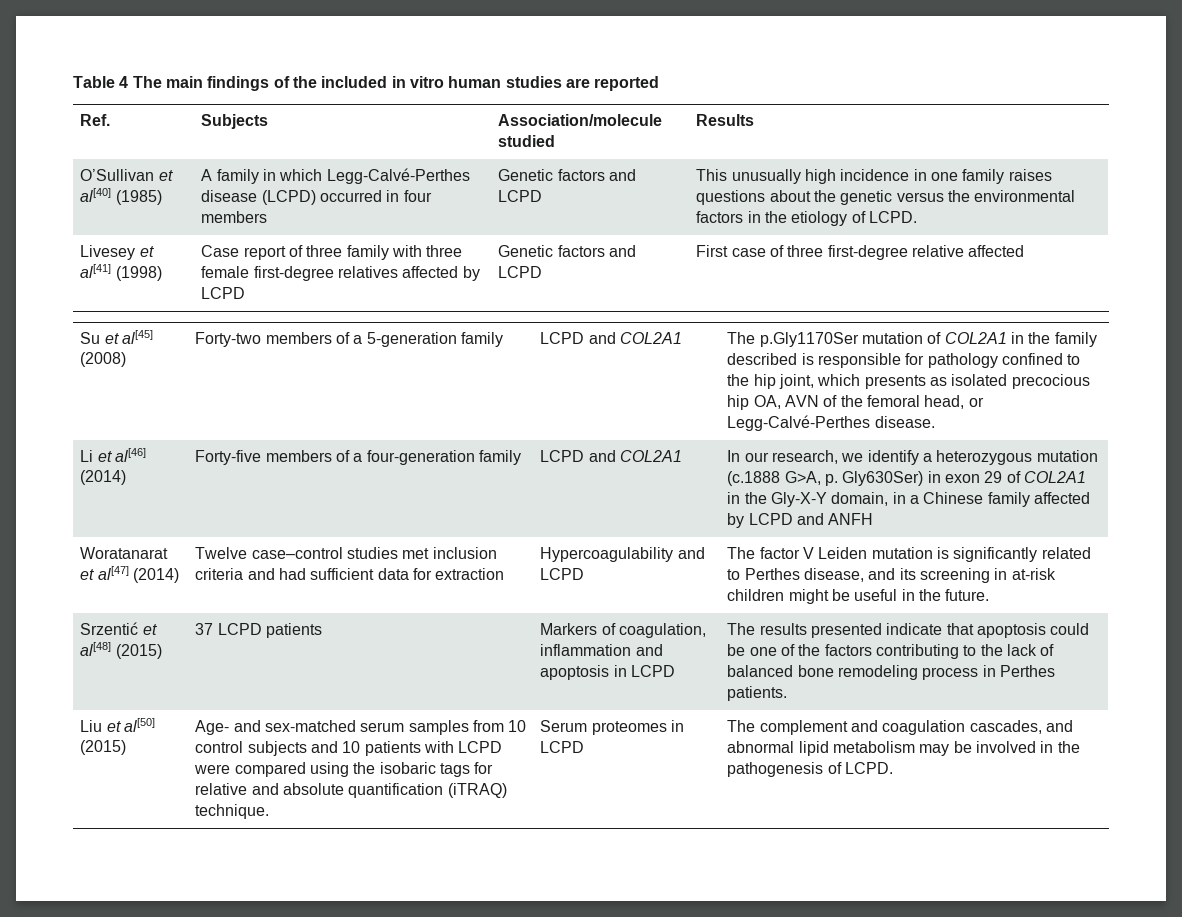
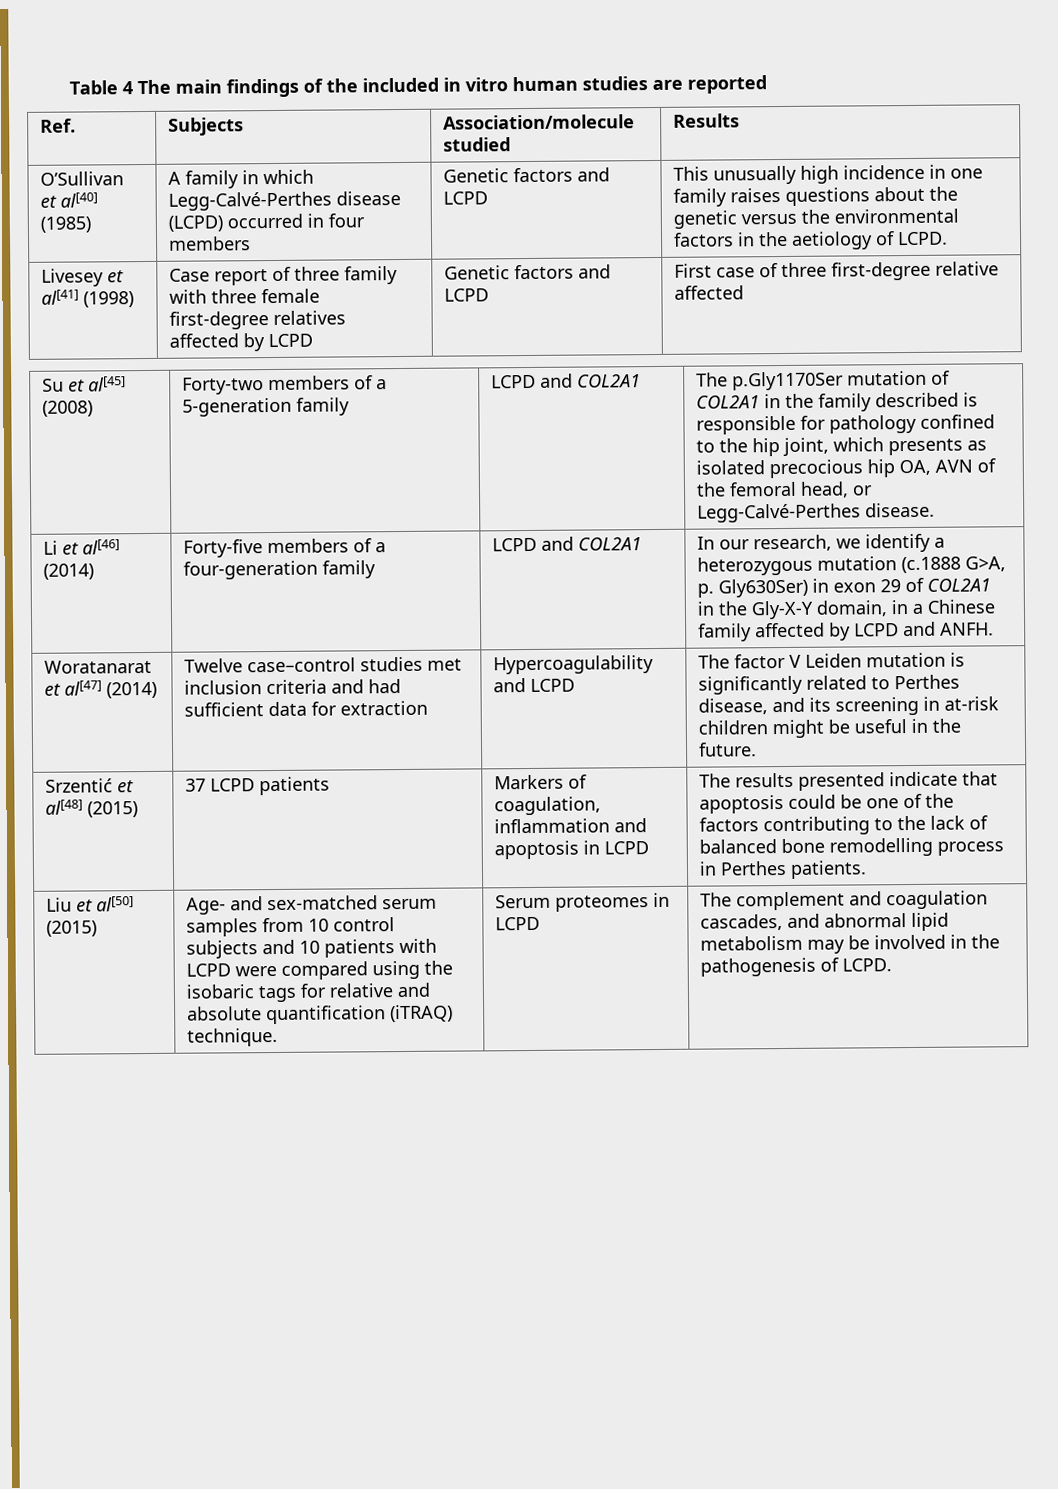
- O’Sullivan et al[40] (1985) | A family in which Legg-Calvé-Perthes disease (LCPD) occurred in four members | Genetic factors and LCPD | This unusually high incidence in one family raises questions about the genetic versus the environmental factors in the etiology of LCPD.
+ O’Sullivan et al[40] (1985) | A family in which Legg-Calvé-Perthes disease (LCPD) occurred in four members | Genetic factors and LCPD | This unusually high incidence in one family raises questions about the genetic versus the environmental factors in the aetiology of LCPD.
- In our research, we identify a heterozygous mutation (c.1888 G>A, p. Gly630Ser) in exon 29 of COL2A1 in the Gly-X-Y domain, in a Chinese family affected by LCPD and ANFH
+ In our research, we identify a heterozygous mutation (c.1888 G>A, p. Gly630Ser) in exon 29 of COL2A1 in the Gly-X-Y domain, in a Chinese family affected by LCPD and ANFH.
- Srzentić et al[48] (2015) | 37 LCPD patients | Markers of coagulation, inflammation and apoptosis in LCPD | The results presented indicate that apoptosis could be one of the factors contributing to the lack of balanced bone remodeling process in Perthes patients.
+ Srzentić et al[48] (2015) | 37 LCPD patients | Markers of coagulation, inflammation and apoptosis in LCPD | The results presented indicate that apoptosis could be one of the factors contributing to the lack of balanced bone remodelling process in Perthes patients.

